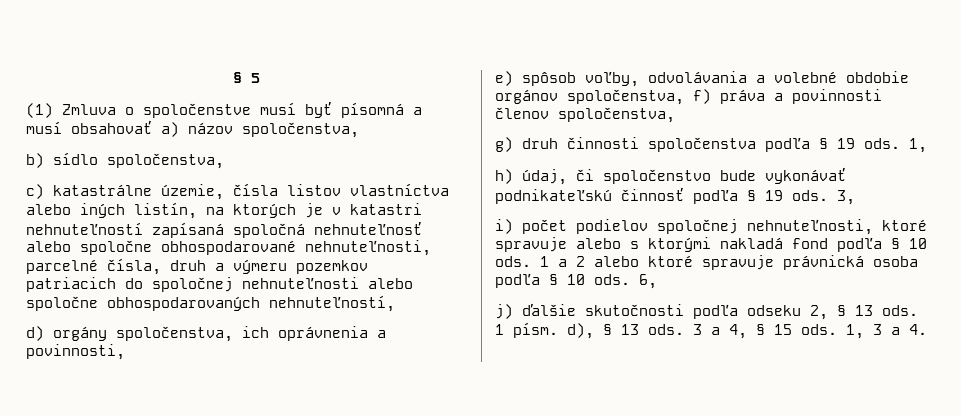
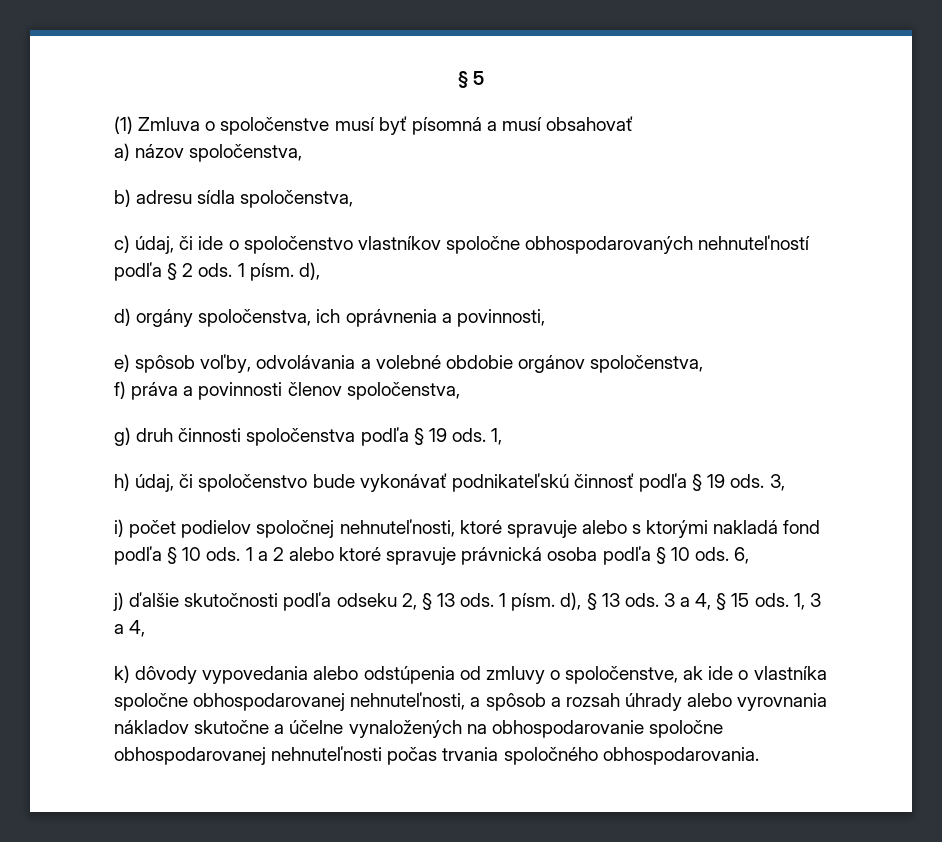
- (1) Zmluva o spoločenstve musí byť písomná a musí obsahovať a) názov spoločenstva,
+ (1) Zmluva o spoločenstve musí byť písomná a musí obsahovať
+ a) názov spoločenstva,
- b) sídlo spoločenstva,
+ b) adresu sídla spoločenstva,
- c) katastrálne územie, čísla listov vlastníctva alebo iných listín, na ktorých je v katastri nehnuteľností zapísaná spoločná nehnuteľnosť alebo spoločne obhospodarované nehnuteľnosti, parcelné čísla, druh a výmeru pozemkov patriacich do spoločnej nehnuteľnosti alebo spoločne obhospodarovaných nehnuteľností,
+ c) údaj, či ide o spoločenstvo vlastníkov spoločne obhospodarovaných nehnuteľností podľa § 2 ods. 1 písm. d),
- e) spôsob voľby, odvolávania a volebné obdobie orgánov spoločenstva, f) práva a povinnosti členov spoločenstva,
+ e) spôsob voľby, odvolávania a volebné obdobie orgánov spoločenstva,
+ f) práva a povinnosti členov spoločenstva,
- 1, 3 a 4.
+ 1, 3 a 4,
+ k) dôvody vypovedania alebo odstúpenia od zmluvy o spoločenstve, ak ide o vlastníka spoločne obhospodarovanej nehnuteľnosti, a spôsob a rozsah úhrady alebo vyrovnania nákladov skutočne a účelne vynaložených na obhospodarovanie spoločne obhospodarovanej nehnuteľnosti počas trvania spoločného obhospodarovania.

